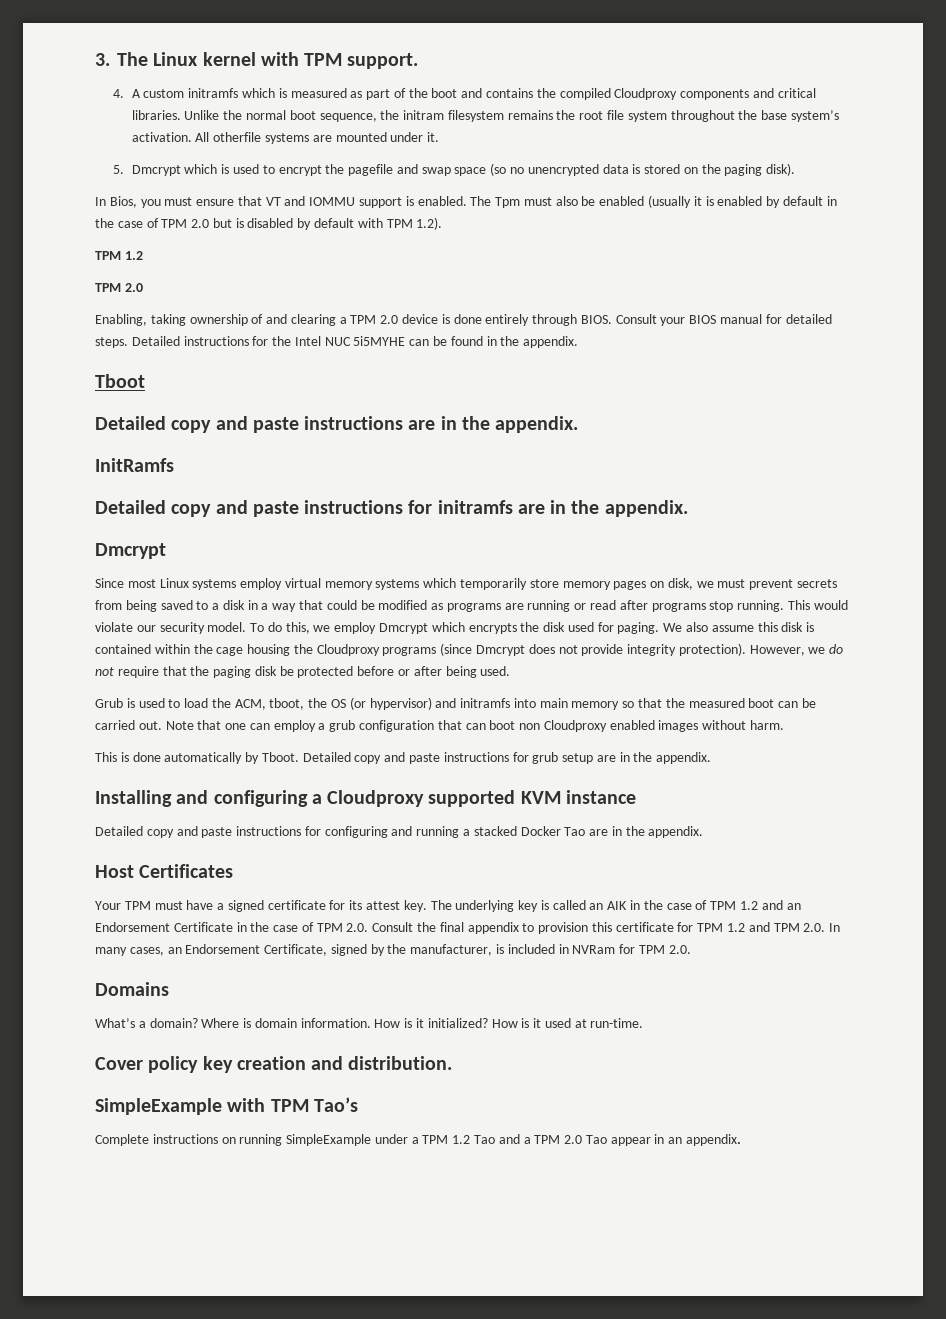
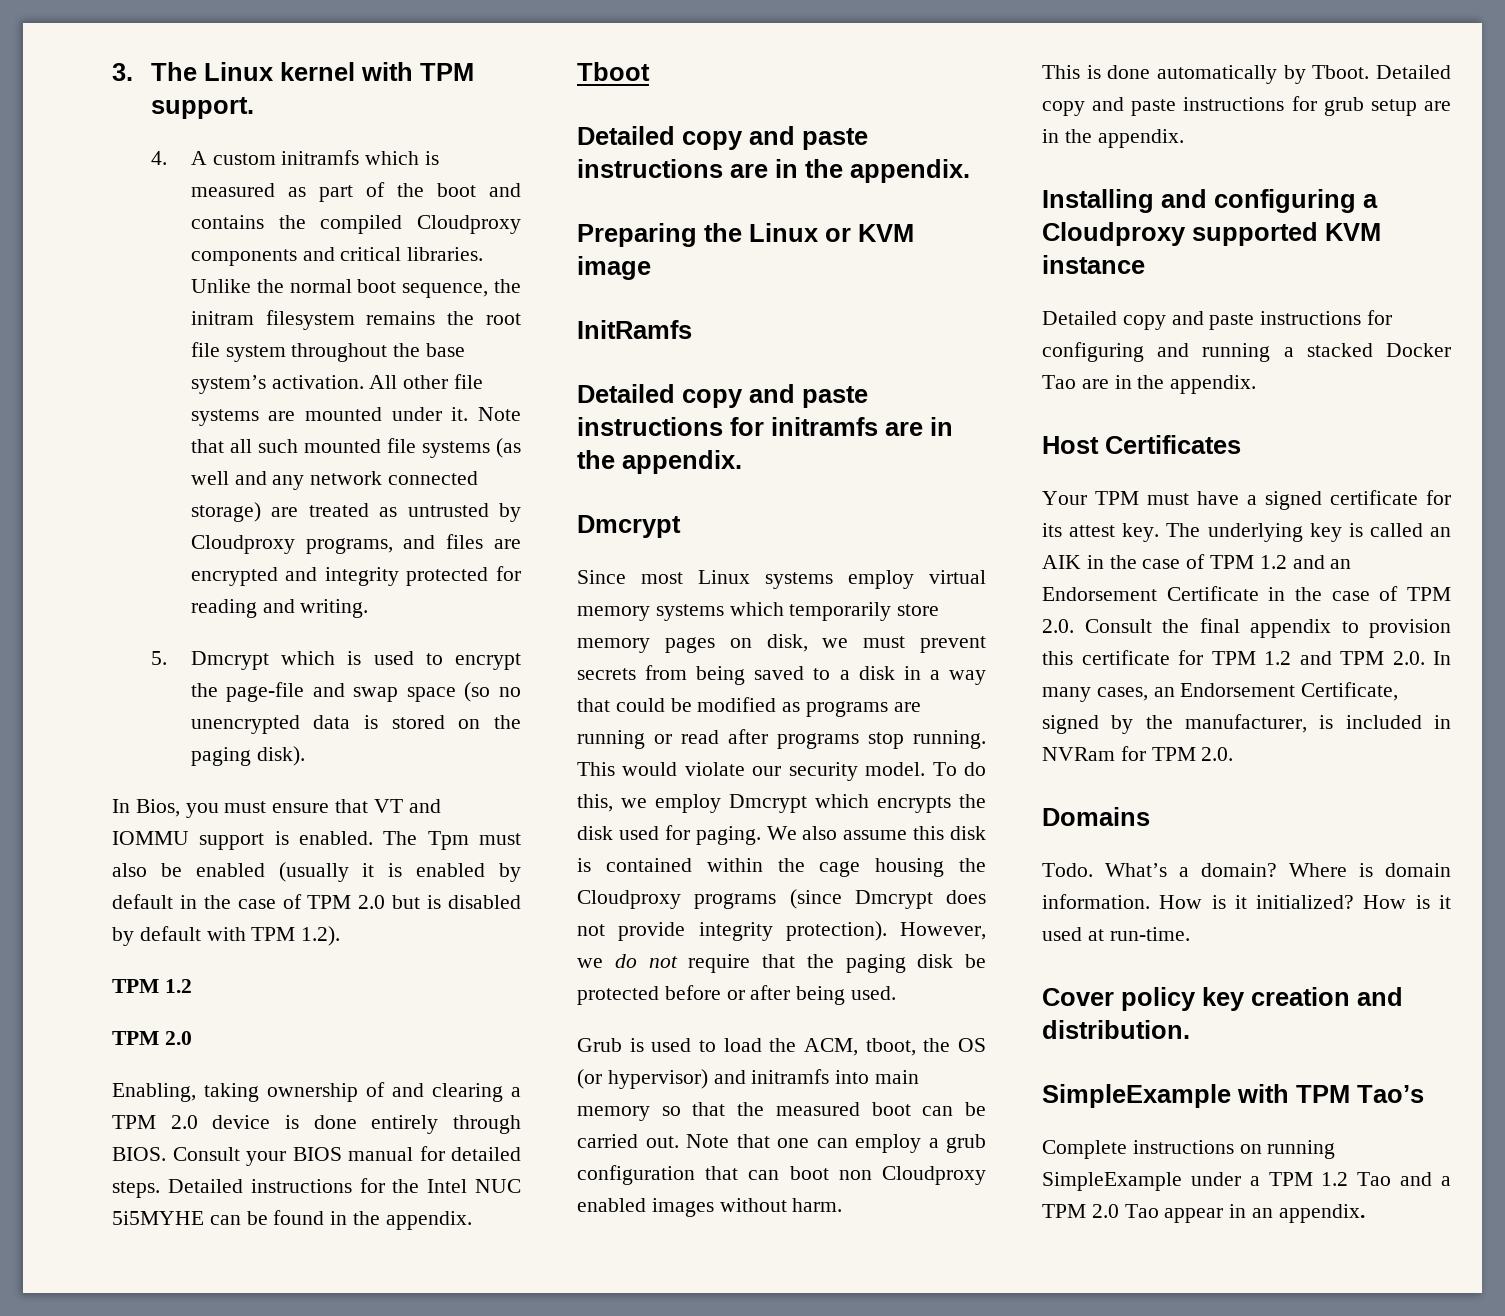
- All otherfile systems are mounted under it.
+ All other file systems are mounted under it. Note that all such mounted file systems (as well and any network connected storage) are treated as untrusted by Cloudproxy programs, and files are encrypted and integrity protected for reading and writing.
- 5. Dmcrypt which is used to encrypt the pagefile and swap space (so no unencrypted data is stored on the paging disk).
+ 5. Dmcrypt which is used to encrypt the page-file and swap space (so no unencrypted data is stored on the paging disk).
+ Preparing the Linux or KVM image
+ Todo.

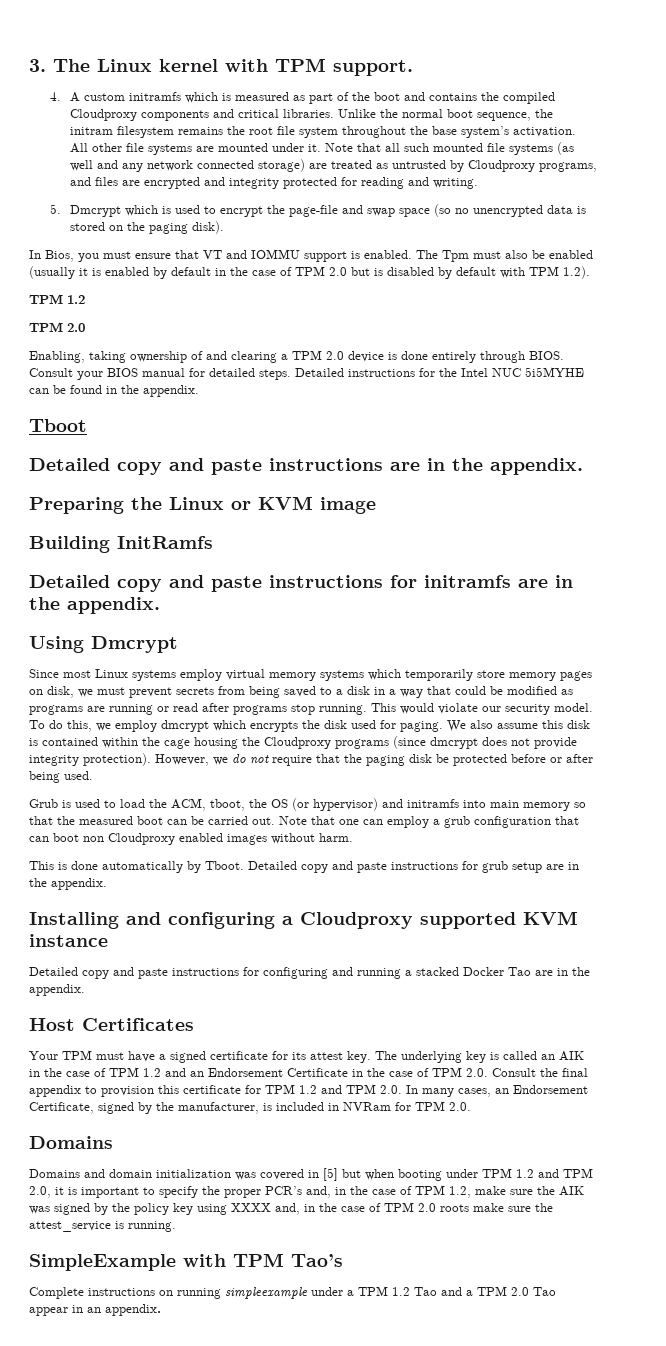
- InitRamfs
+ Building InitRamfs
  Detailed copy and paste instructions for initramfs are in the appendix.
- Dmcrypt
+ Using Dmcrypt
- To do this, we employ Dmcrypt which encrypts the disk used for paging.
+ To do this, we employ dmcrypt which encrypts the disk used for paging.
- We also assume this disk is contained within the cage housing the Cloudproxy programs (since Dmcrypt does not provide integrity protection).
+ We also assume this disk is contained within the cage housing the Cloudproxy programs (since dmcrypt does not provide integrity protection).
- Todo. What’s a domain? Where is domain information. How is it initialized? How is it used at run-time.
- Cover policy key creation and distribution.
+ Domains and domain initialization was covered in [5] but when booting under TPM 1.2 and TPM 2.0, it is important to specify the proper PCR’s and, in the case of TPM 1.2, make sure the AIK was signed by the policy key using XXXX and, in the case of TPM 2.0 roots make sure the attest_service is running.
- Complete instructions on running SimpleExample under a TPM 1.2 Tao and a TPM 2.0 Tao appear in an appendix.
+ Complete instructions on running simpleexample under a TPM 1.2 Tao and a TPM 2.0 Tao appear in an appendix.

